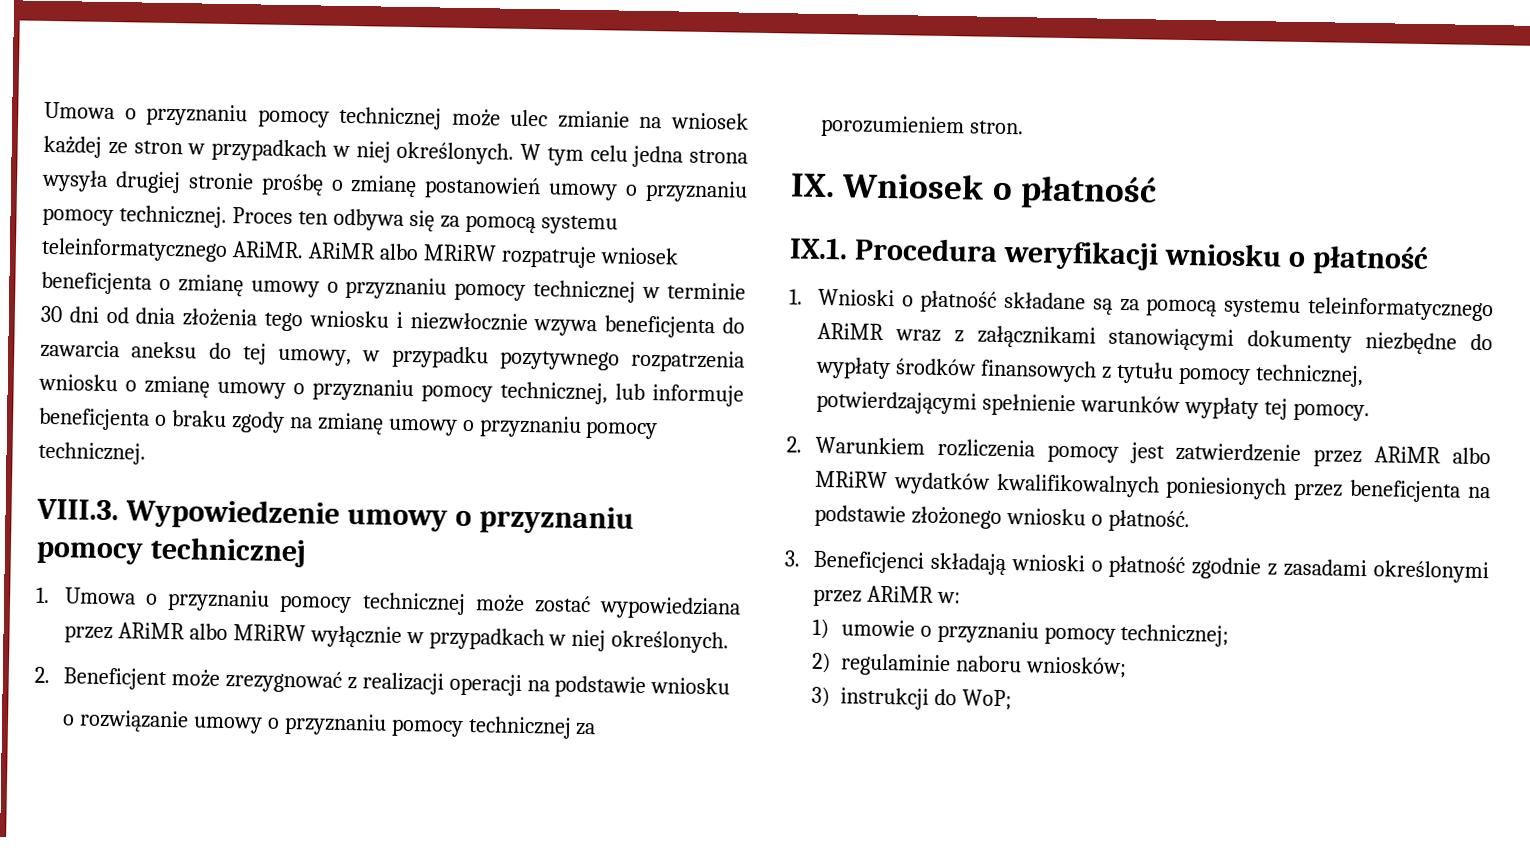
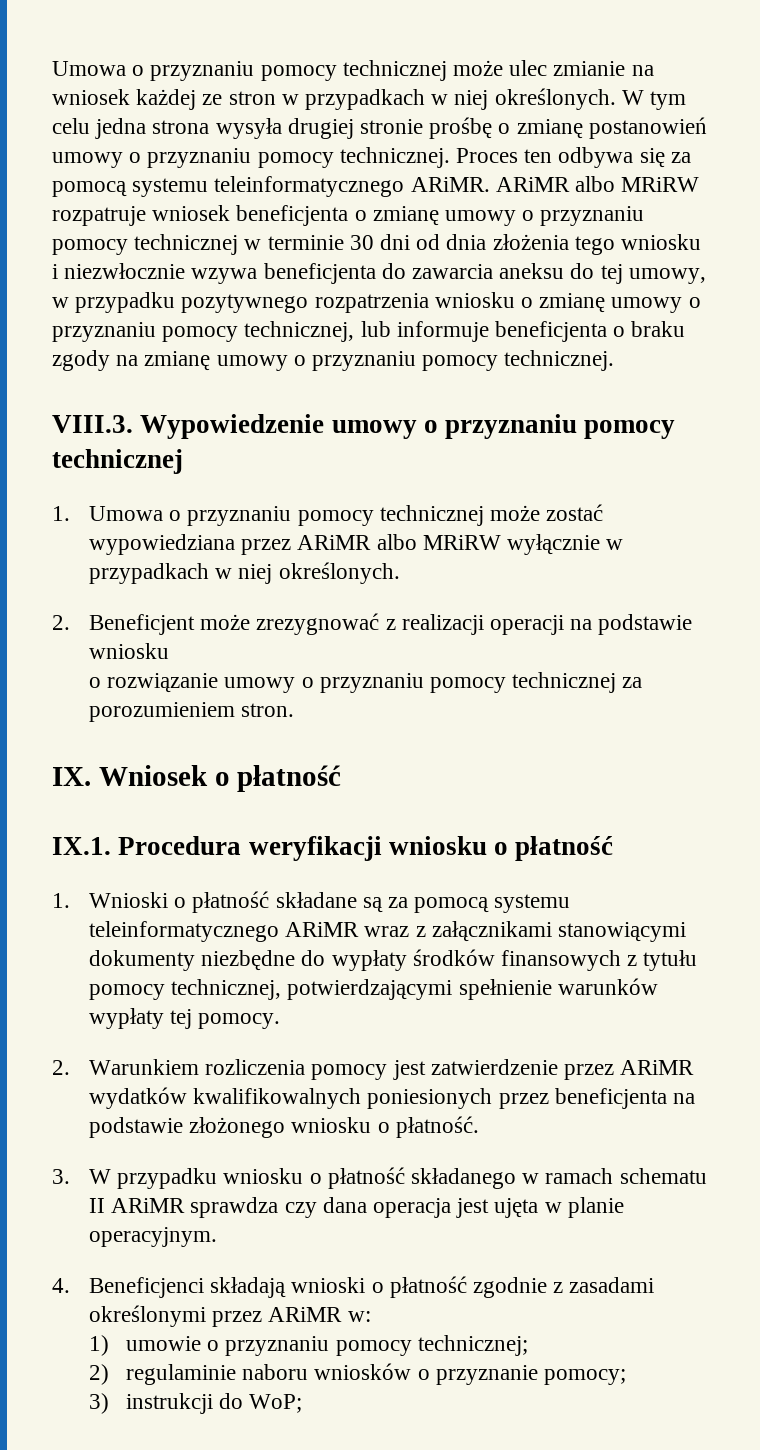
- 2. Warunkiem rozliczenia pomocy jest zatwierdzenie przez ARiMR albo MRiRW wydatków kwalifikowalnych poniesionych przez beneficjenta na podstawie złożonego wniosku o płatność.
+ 2. Warunkiem rozliczenia pomocy jest zatwierdzenie przez ARiMR wydatków kwalifikowalnych poniesionych przez beneficjenta na podstawie złożonego wniosku o płatność.
- 3. Beneficjenci składają wnioski o płatność zgodnie z zasadami określonymi przez ARiMR w:
+ 3. W przypadku wniosku o płatność składanego w ramach schematu II ARiMR sprawdza czy dana operacja jest ujęta w planie operacyjnym.
+ 4. Beneficjenci składają wnioski o płatność zgodnie z zasadami określonymi przez ARiMR w:
- 2) regulaminie naboru wniosków;
+ 2) regulaminie naboru wniosków o przyznanie pomocy;

